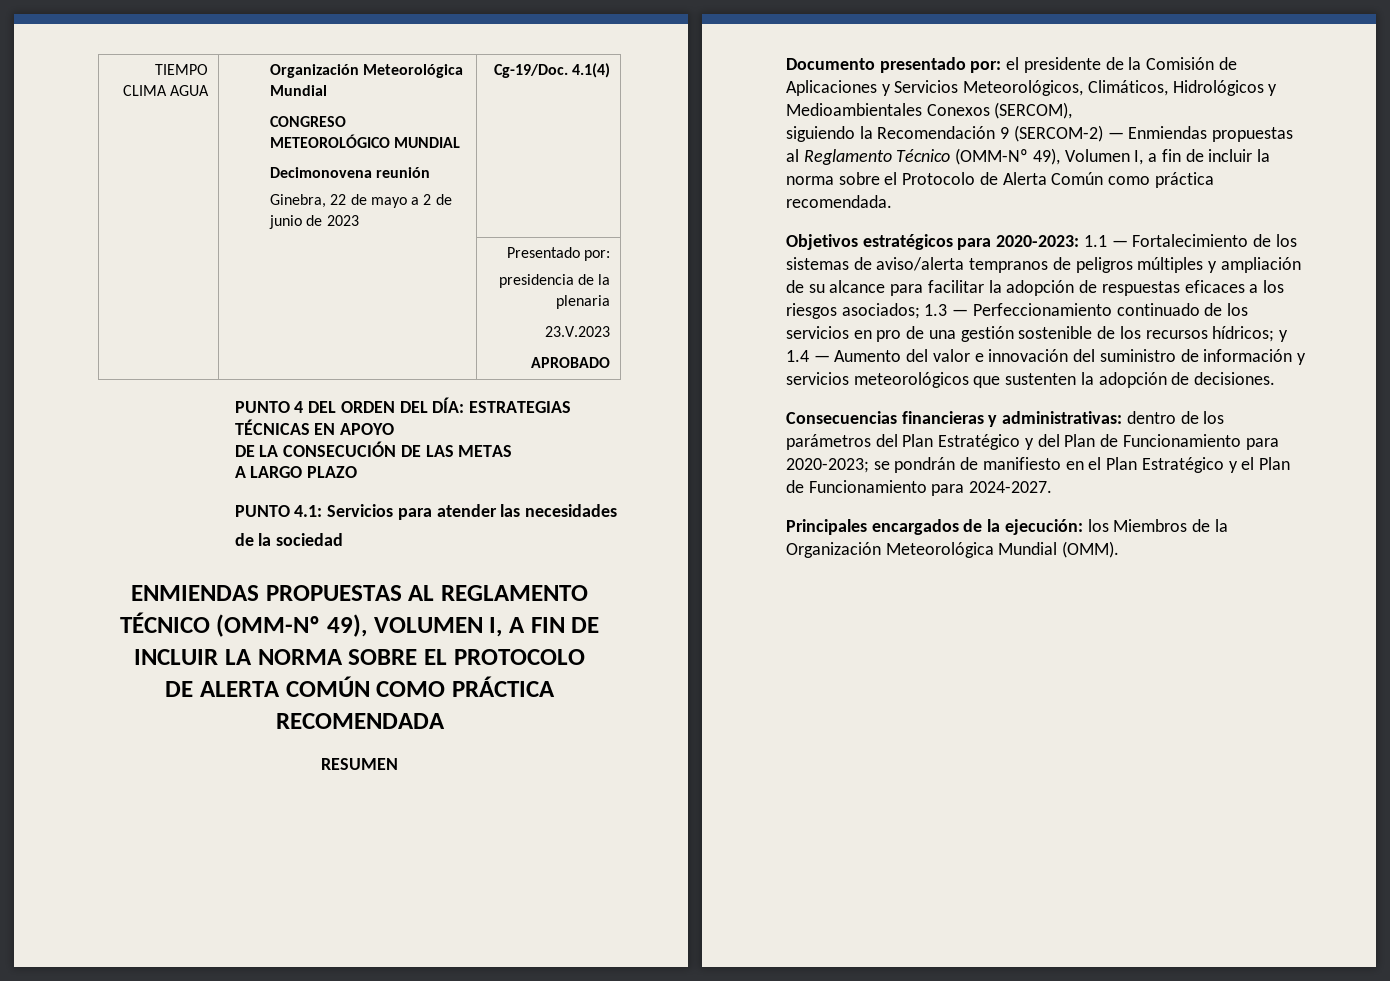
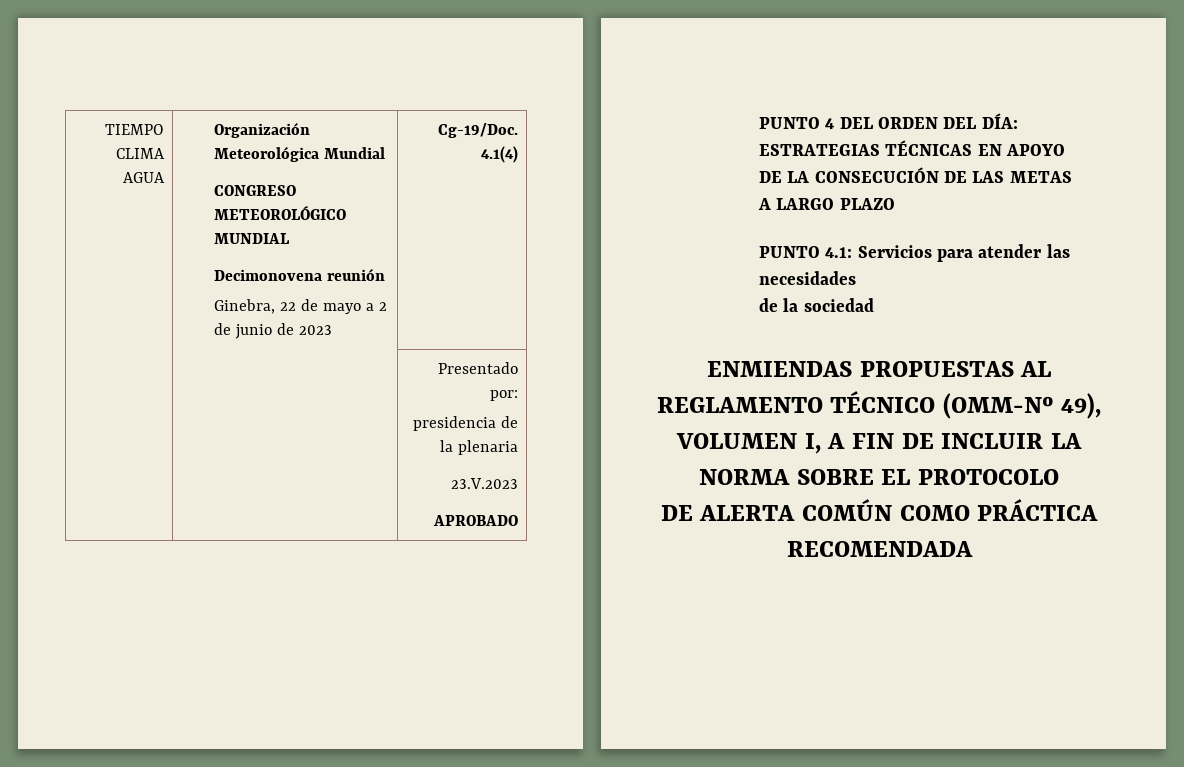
- RESUMEN
- Documento presentado por: el presidente de la Comisión de Aplicaciones y Servicios Meteorológicos, Climáticos, Hidrológicos y Medioambientales Conexos (SERCOM),
- siguiendo la Recomendación 9 (SERCOM-2) — Enmiendas propuestas al Reglamento Técnico (OMM-Nº 49), Volumen I, a fin de incluir la norma sobre el Protocolo de Alerta Común como práctica recomendada.
- Objetivos estratégicos para 2020-2023: 1.1 — Fortalecimiento de los sistemas de aviso/alerta tempranos de peligros múltiples y ampliación de su alcance para facilitar la adopción de respuestas eficaces a los riesgos asociados; 1.3 — Perfeccionamiento continuado de los servicios en pro de una gestión sostenible de los recursos hídricos; y 1.4 — Aumento del valor e innovación del suministro de información y servicios meteorológicos que sustenten la adopción de decisiones.
- Consecuencias financieras y administrativas: dentro de los parámetros del Plan Estratégico y del Plan de Funcionamiento para 2020-2023; se pondrán de manifiesto en el Plan Estratégico y el Plan de Funcionamiento para 2024-2027.
- Principales encargados de la ejecución: los Miembros de la Organización Meteorológica Mundial (OMM).

